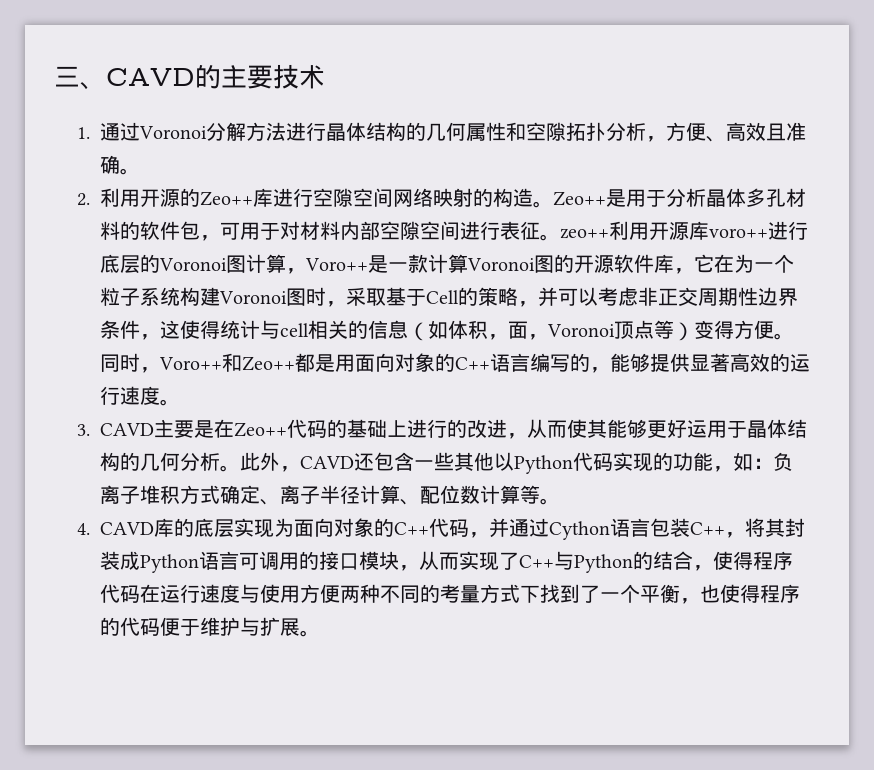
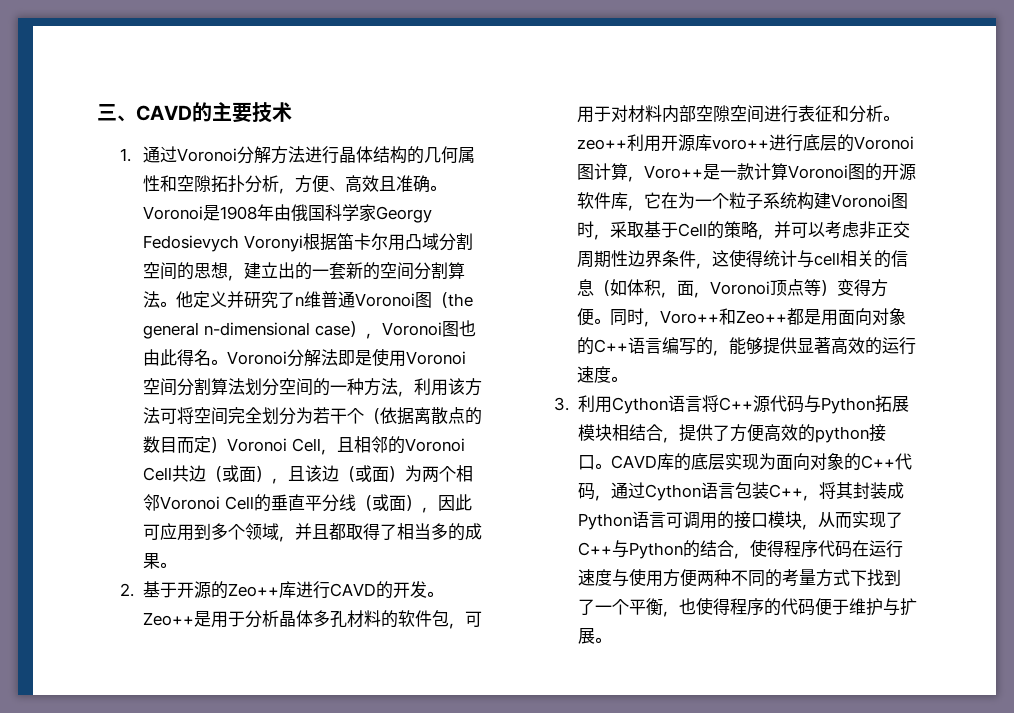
+ Voronoi是1908年由俄国科学家Georgy Fedosievych Voronyi根据笛卡尔用凸域分割空间的思想，建立出的一套新的空间分割算法。他定义并研究了n维普通Voronoi图（the general n-dimensional case），Voronoi图也由此得名。Voronoi分解法即是使用Voronoi空间分割算法划分空间的一种方法，利用该方法可将空间完全划分为若干个（依据离散点的数目而定）Voronoi Cell，且相邻的Voronoi Cell共边（或面），且该边（或面）为两个相邻Voronoi Cell的垂直平分线（或面），因此可应用到多个领域，并且都取得了相当多的成果。
- 2.利用开源的Zeo++库进行空隙空间网络映射的构造。
+ 2.基于开源的Zeo++库进行CAVD的开发。
- Zeo++是用于分析晶体多孔材料的软件包，可用于对材料内部空隙空间进行表征。zeo++利用开源库voro++进行底层的Voronoi图计算，Voro++是一款计算Voronoi图的开源软件库，它在为一个粒子系统构建Voronoi图时，采取基于Cell的策略，并可以考虑非正交周期性边界条件，这使得统计与cell相关的信息（如体积，面，Voronoi顶点等）变得方便。
+ Zeo++是用于分析晶体多孔材料的软件包，可用于对材料内部空隙空间进行表征和分析。zeo++利用开源库voro++进行底层的Voronoi图计算，Voro++是一款计算Voronoi图的开源软件库，它在为一个粒子系统构建Voronoi图时，采取基于Cell的策略，并可以考虑非正交周期性边界条件，这使得统计与cell相关的信息（如体积，面，Voronoi顶点等）变得方便。
- 3. CAVD主要是在Zeo++代码的基础上进行的改进，从而使其能够更好运用于晶体结构的几何分析。此外，CAVD还包含一些其他以Python代码实现的功能，如：负离子堆积方式确定、离子半径计算、配位数计算等。
- 4. CAVD库的底层实现为面向对象的C++代码，并通过Cython语言包装C++，将其封装成Python语言可调用的接口模块，从而实现了C++与Python的结合，使得程序代码在运行速度与使用方便两种不同的考量方式下找到了一个平衡，也使得程序的代码便于维护与扩展。
+ 3.利用Cython语言将C++源代码与Python拓展模块相结合，提供了方便高效的python接口。CAVD库的底层实现为面向对象的C++代码，通过Cython语言包装C++，将其封装成Python语言可调用的接口模块，从而实现了C++与Python的结合，使得程序代码在运行速度与使用方便两种不同的考量方式下找到了一个平衡，也使得程序的代码便于维护与扩展。

